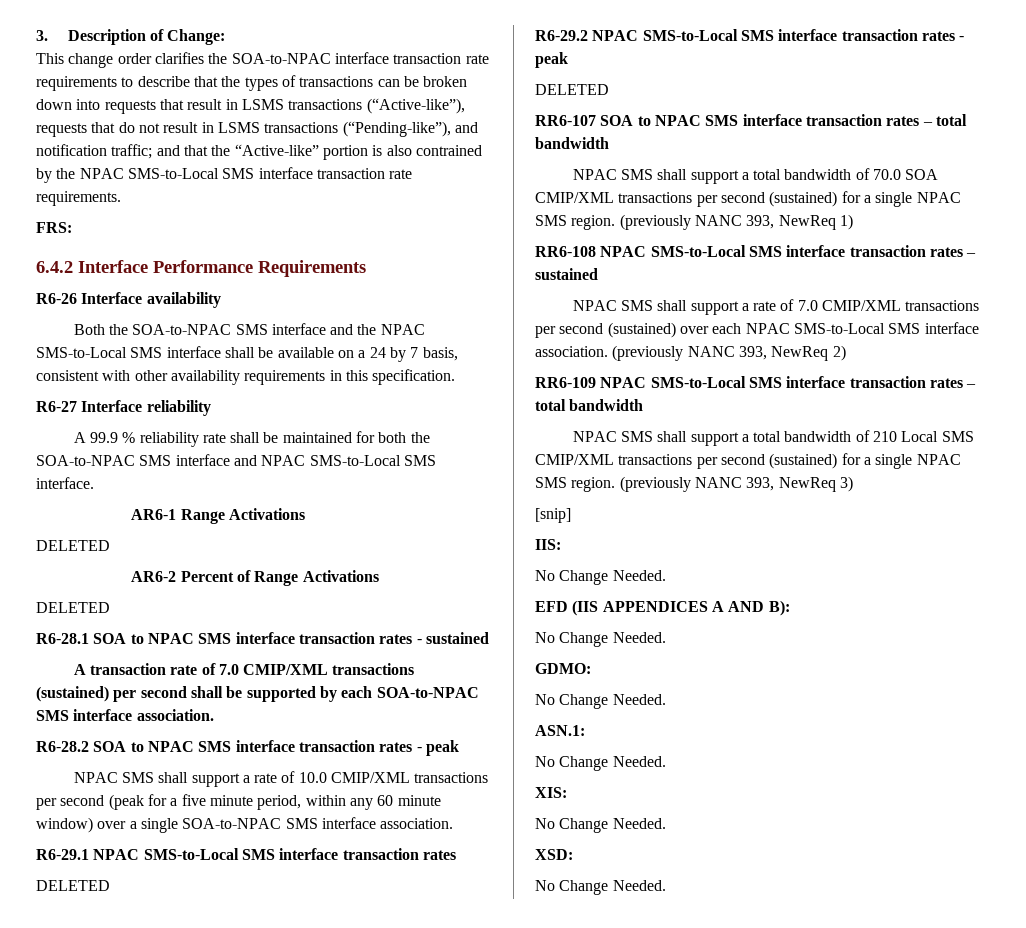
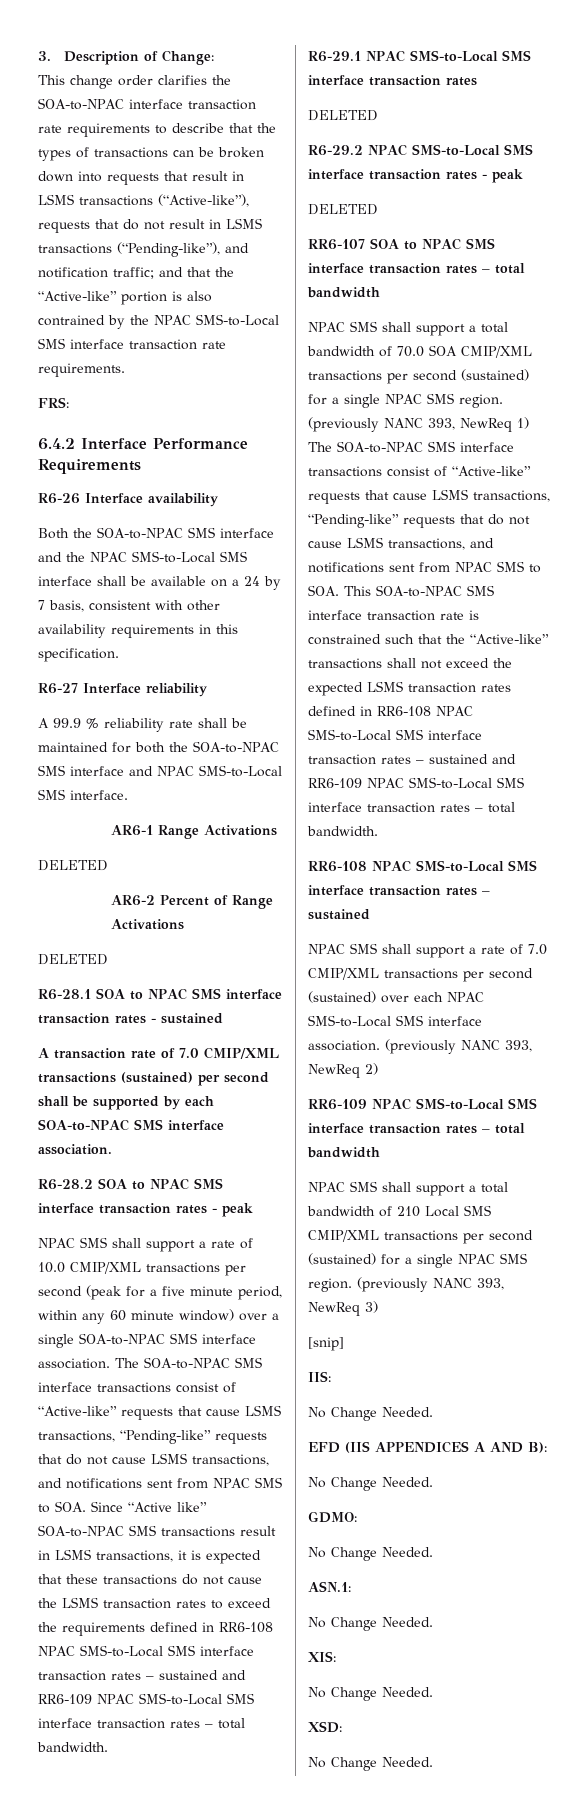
+ The SOA-to-NPAC SMS interface transactions consist of “Active-like” requests that cause LSMS transactions, “Pending-like” requests that do not cause LSMS transactions, and notifications sent from NPAC SMS to SOA. Since “Active like” SOA-to-NPAC SMS transactions result in LSMS transactions, it is expected that these transactions do not cause the LSMS transaction rates to exceed the requirements defined in RR6-108 NPAC SMS-to-Local SMS interface transaction rates – sustained and RR6-109 NPAC SMS-to-Local SMS interface transaction rates – total bandwidth.
- (previously NANC 393, NewReq 1)
+ (previously NANC 393, NewReq 1) The SOA-to-NPAC SMS interface transactions consist of “Active-like” requests that cause LSMS transactions, “Pending-like” requests that do not cause LSMS transactions, and notifications sent from NPAC SMS to SOA. This SOA-to-NPAC SMS interface transaction rate is constrained such that the “Active-like” transactions shall not exceed the expected LSMS transaction rates defined in RR6-108 NPAC SMS-to-Local SMS interface transaction rates – sustained and RR6-109 NPAC SMS-to-Local SMS interface transaction rates – total bandwidth.

